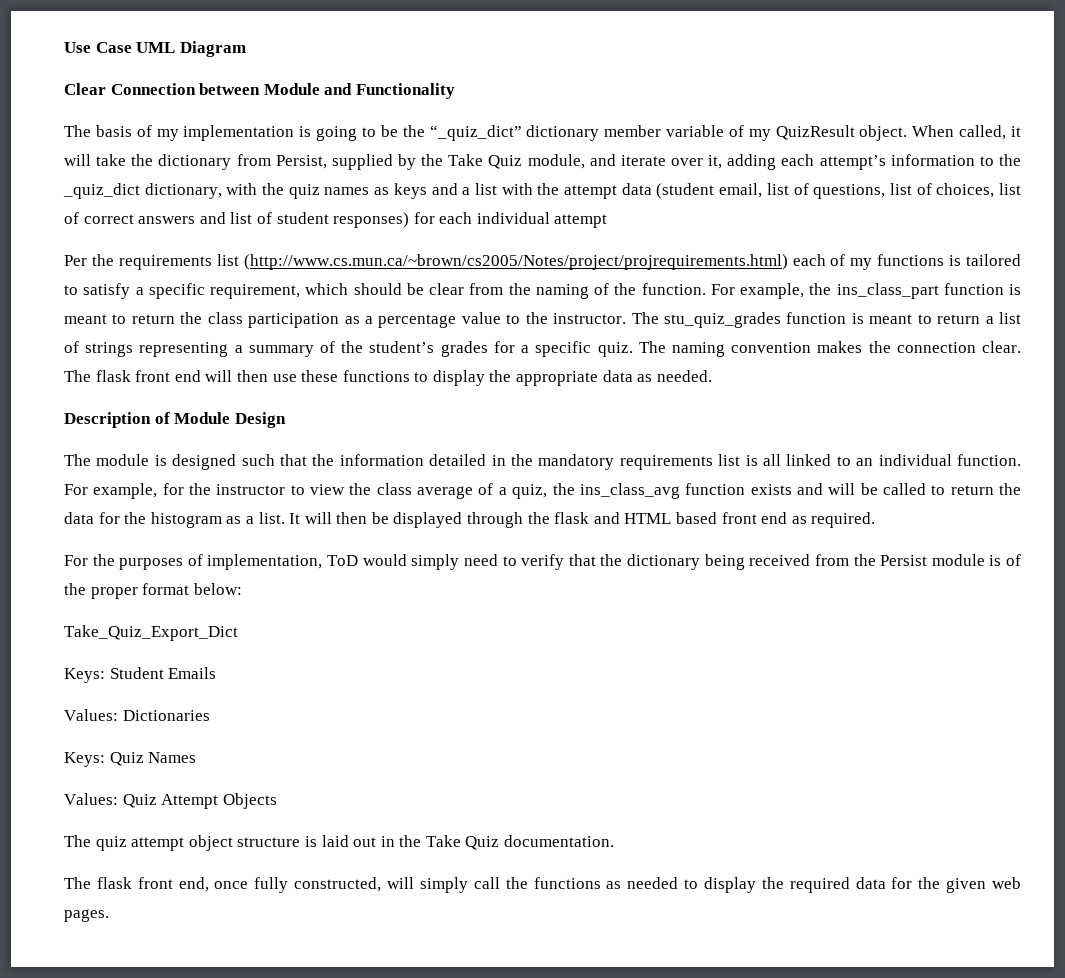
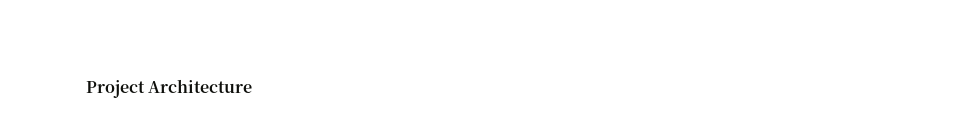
- Use Case UML Diagram
- Clear Connection between Module and Functionality
- The basis of my implementation is going to be the “_quiz_dict” dictionary member variable of my QuizResult object. When called, it will take the dictionary from Persist, supplied by the Take Quiz module, and iterate over it, adding each attempt’s information to the _quiz_dict dictionary, with the quiz names as keys and a list with the attempt data (student email, list of questions, list of choices, list of correct answers and list of student responses) for each individual attempt
- Per the requirements list (http://www.cs.mun.ca/~brown/cs2005/Notes/project/projrequirements.html) each of my functions is tailored to satisfy a specific requirement, which should be clear from the naming of the function. For example, the ins_class_part function is meant to return the class participation as a percentage value to the instructor. The stu_quiz_grades function is meant to return a list of strings representing a summary of the student’s grades for a specific quiz. The naming convention makes the connection clear. The flask front end will then use these functions to display the appropriate data as needed.
- Description of Module Design
- The module is designed such that the information detailed in the mandatory requirements list is all linked to an individual function. For example, for the instructor to view the class average of a quiz, the ins_class_avg function exists and will be called to return the data for the histogram as a list. It will then be displayed through the flask and HTML based front end as required.
- For the purposes of implementation, ToD would simply need to verify that the dictionary being received from the Persist module is of the proper format below:
- Take_Quiz_Export_Dict
- Keys: Student Emails
- Values: Dictionaries
- Keys: Quiz Names
- Values: Quiz Attempt Objects
- The quiz attempt object structure is laid out in the Take Quiz documentation.
- The flask front end, once fully constructed, will simply call the functions as needed to display the required data for the given web pages.
+ Project Architecture

